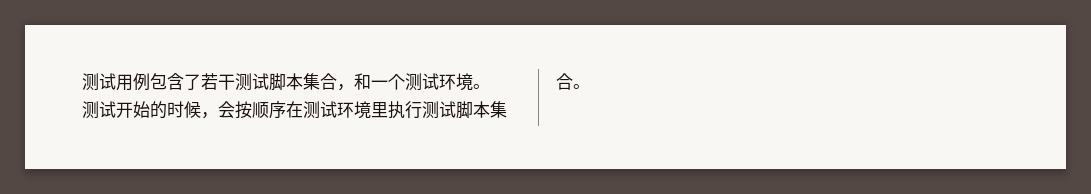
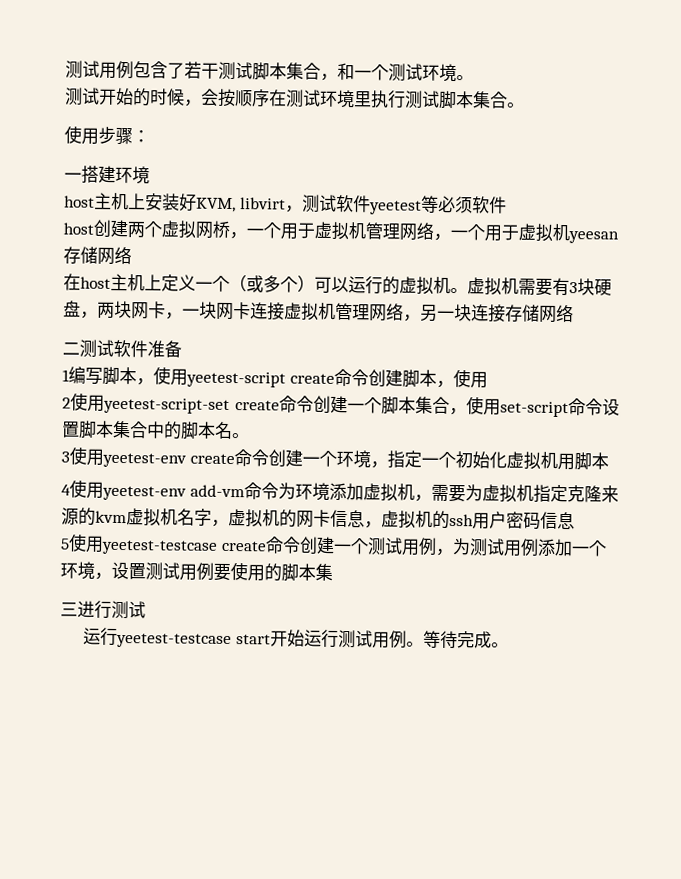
+ 使用步骤：
+ 一搭建环境
+ host主机上安装好KVM, libvirt，测试软件yeetest等必须软件
+ host创建两个虚拟网桥，一个用于虚拟机管理网络，一个用于虚拟机yeesan存储网络
+ 在host主机上定义一个（或多个）可以运行的虚拟机。虚拟机需要有3块硬盘，两块网卡，一块网卡连接虚拟机管理网络，另一块连接存储网络
+ 二测试软件准备
+ 1编写脚本，使用yeetest-script create命令创建脚本，使用
+ 2使用yeetest-script-set create命令创建一个脚本集合，使用set-script命令设置脚本集合中的脚本名。
+ 3使用yeetest-env create命令创建一个环境，指定一个初始化虚拟机用脚本
+ 4使用yeetest-env add-vm命令为环境添加虚拟机，需要为虚拟机指定克隆来源的kvm虚拟机名字，虚拟机的网卡信息，虚拟机的ssh用户密码信息
+ 5使用yeetest-testcase create命令创建一个测试用例，为测试用例添加一个环境，设置测试用例要使用的脚本集
+ 三进行测试
+ 运行yeetest-testcase start开始运行测试用例。等待完成。

